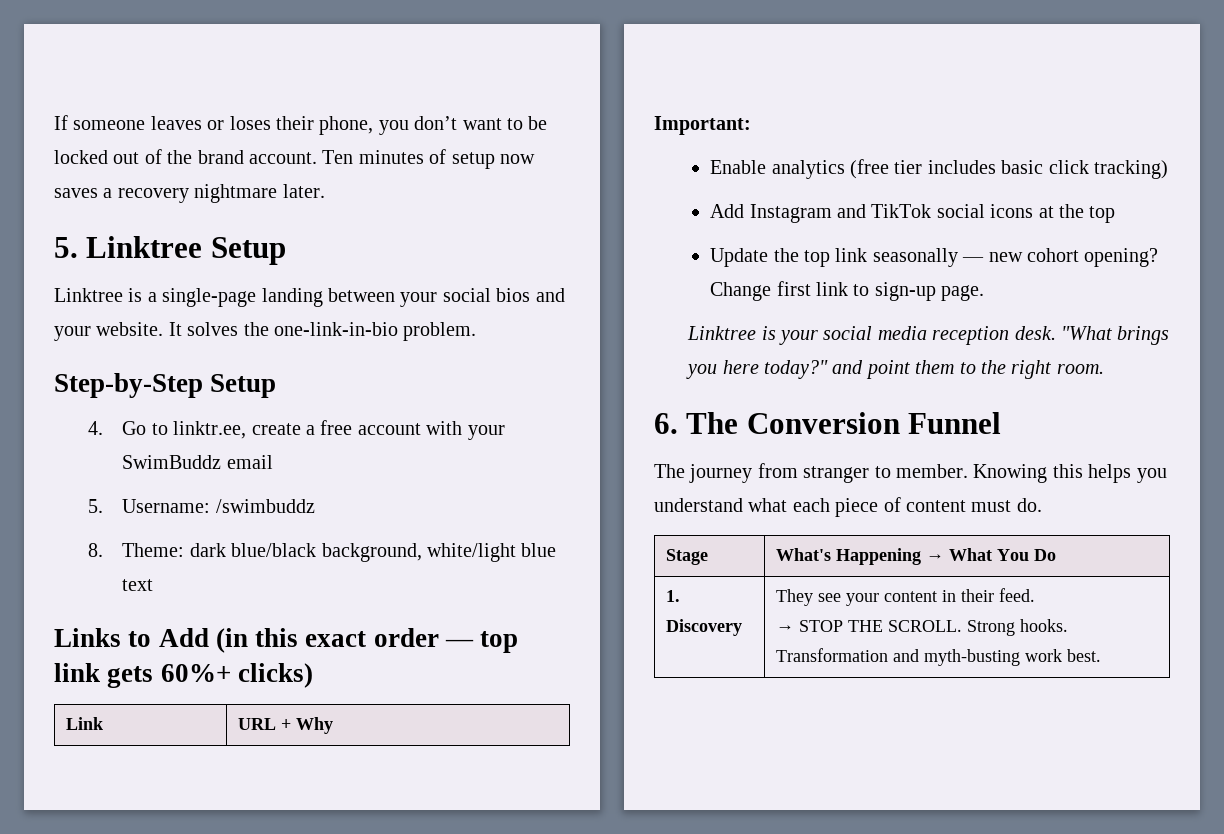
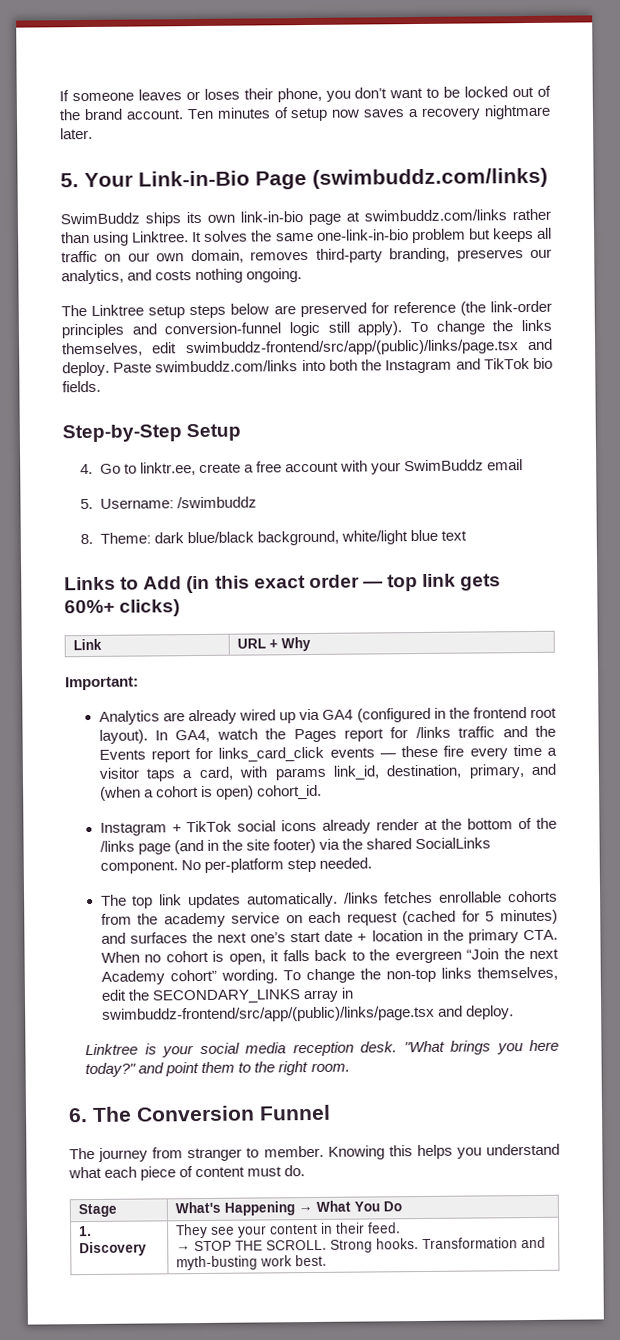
- 5. Linktree Setup
- Linktree is a single-page landing between your social bios and your website. It solves the one-link-in-bio problem.
+ 5. Your Link-in-Bio Page (swimbuddz.com/links)
+ SwimBuddz ships its own link-in-bio page at swimbuddz.com/links rather than using Linktree. It solves the same one-link-in-bio problem but keeps all traffic on our own domain, removes third-party branding, preserves our analytics, and costs nothing ongoing.
+ The Linktree setup steps below are preserved for reference (the link-order principles and conversion-funnel logic still apply). To change the links themselves, edit swimbuddz-frontend/src/app/(public)/links/page.tsx and deploy. Paste swimbuddz.com/links into both the Instagram and TikTok bio fields.
- Enable analytics (free tier includes basic click tracking)
- Add Instagram and TikTok social icons at the top
- Update the top link seasonally — new cohort opening? Change first link to sign-up page.
+ Analytics are already wired up via GA4 (configured in the frontend root layout). In GA4, watch the Pages report for /links traffic and the Events report for links_card_click events — these fire every time a visitor taps a card, with params link_id, destination, primary, and (when a cohort is open) cohort_id.
+ Instagram + TikTok social icons already render at the bottom of the /links page (and in the site footer) via the shared SocialLinks component. No per-platform step needed.
+ The top link updates automatically. /links fetches enrollable cohorts from the academy service on each request (cached for 5 minutes) and surfaces the next one’s start date + location in the primary CTA. When no cohort is open, it falls back to the evergreen “Join the next Academy cohort” wording. To change the non-top links themselves, edit the SECONDARY_LINKS array in swimbuddz-frontend/src/app/(public)/links/page.tsx and deploy.

